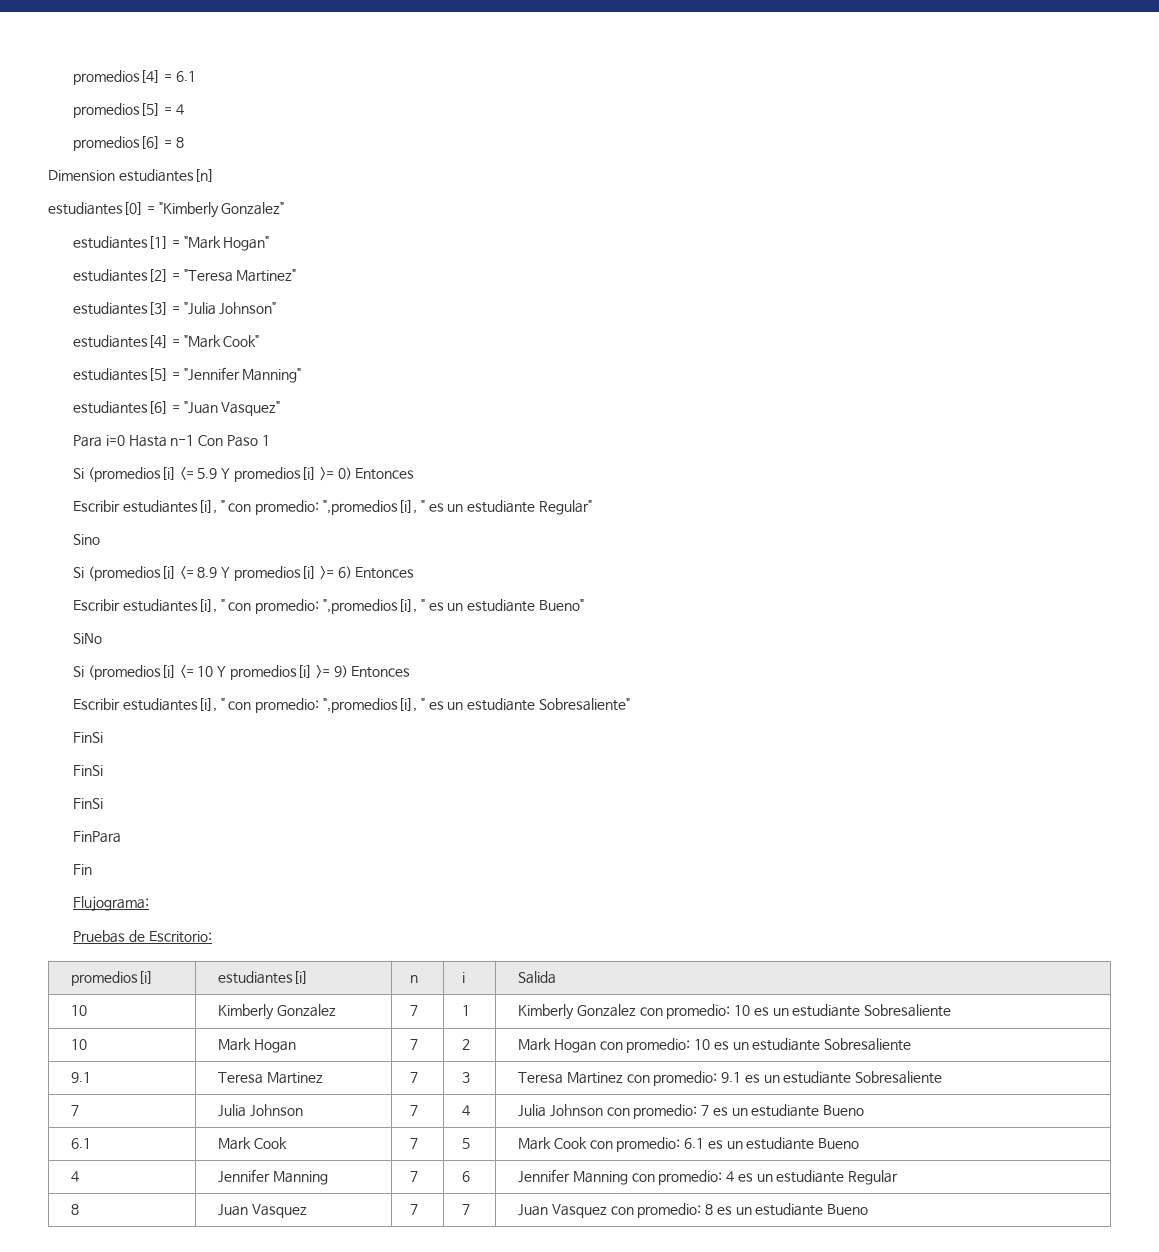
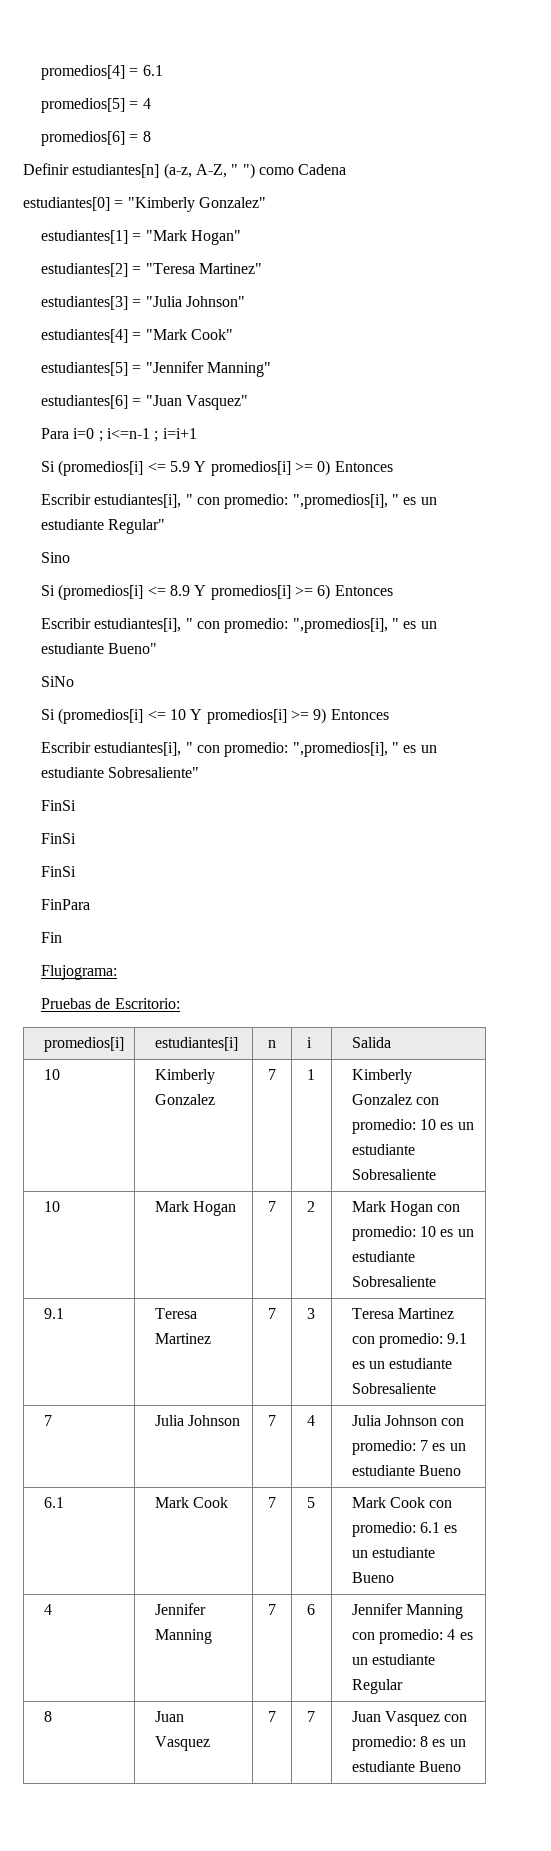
- Dimension estudiantes[n]
+ Definir estudiantes[n] (a-z, A-Z, " ") como Cadena
- Para i=0 Hasta n-1 Con Paso 1
+ Para i=0 ; i<=n-1 ; i=i+1

